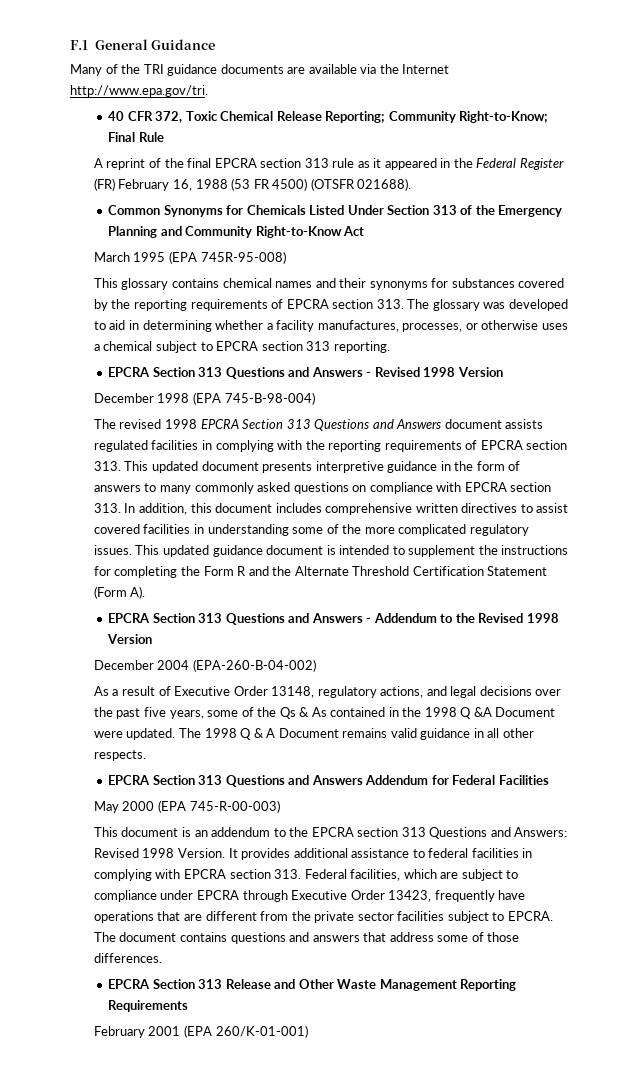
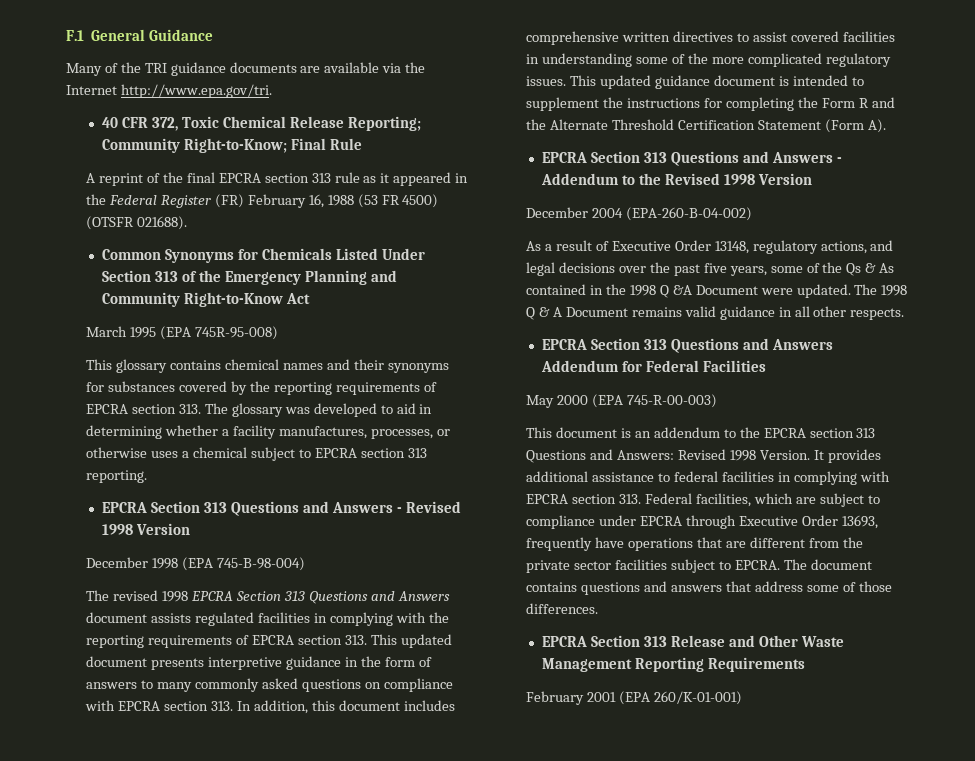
- It provides additional assistance to federal facilities in complying with EPCRA section 313. Federal facilities, which are subject to compliance under EPCRA through Executive Order 13423, frequently have operations that are different from the private sector facilities subject to EPCRA.
+ It provides additional assistance to federal facilities in complying with EPCRA section 313. Federal facilities, which are subject to compliance under EPCRA through Executive Order 13693, frequently have operations that are different from the private sector facilities subject to EPCRA.

